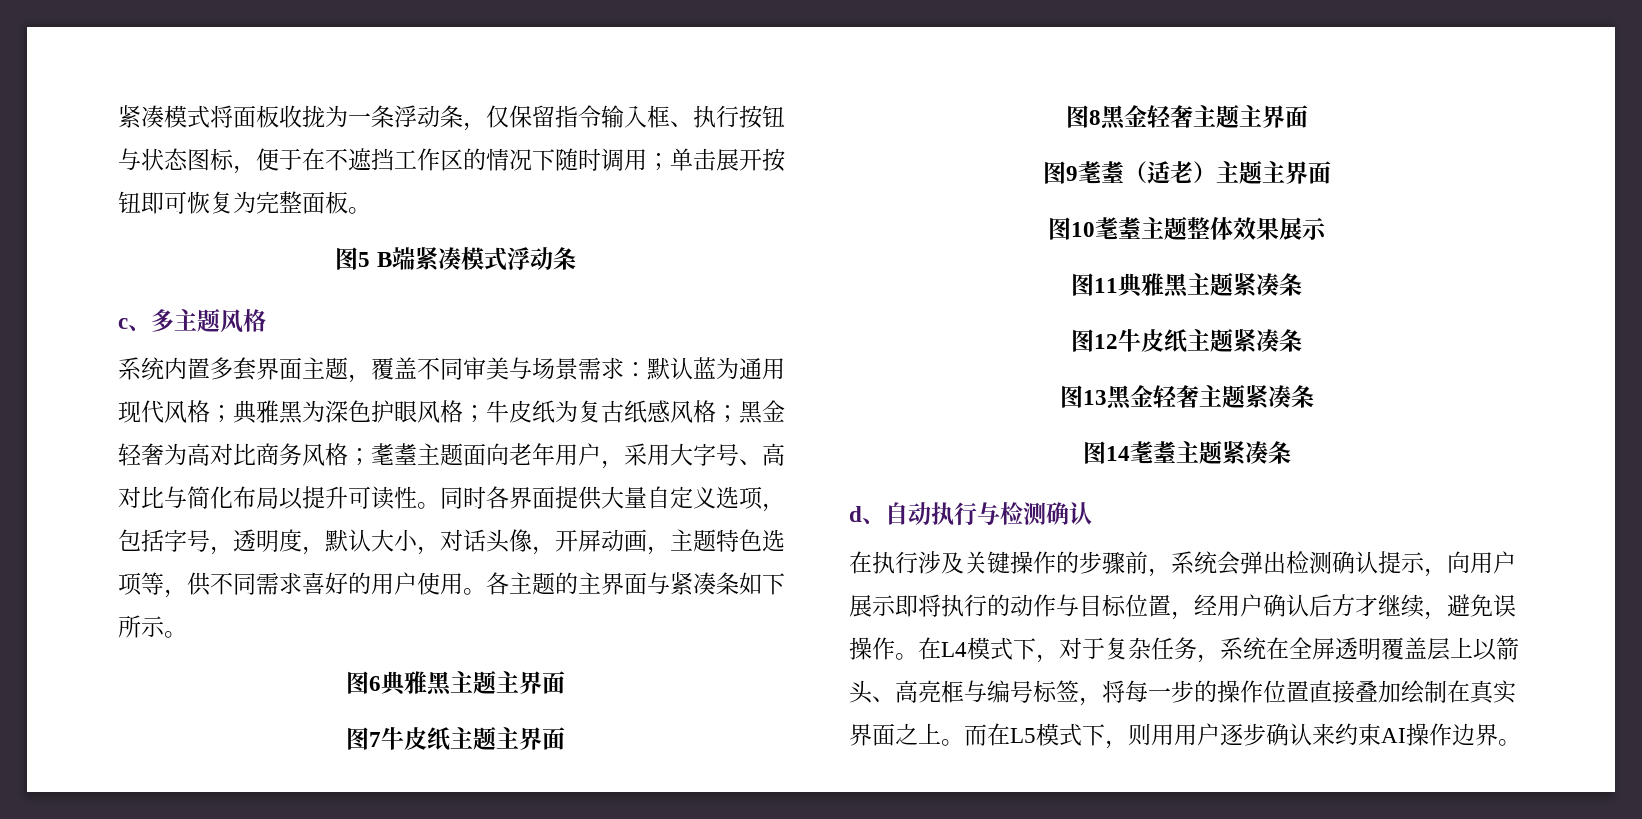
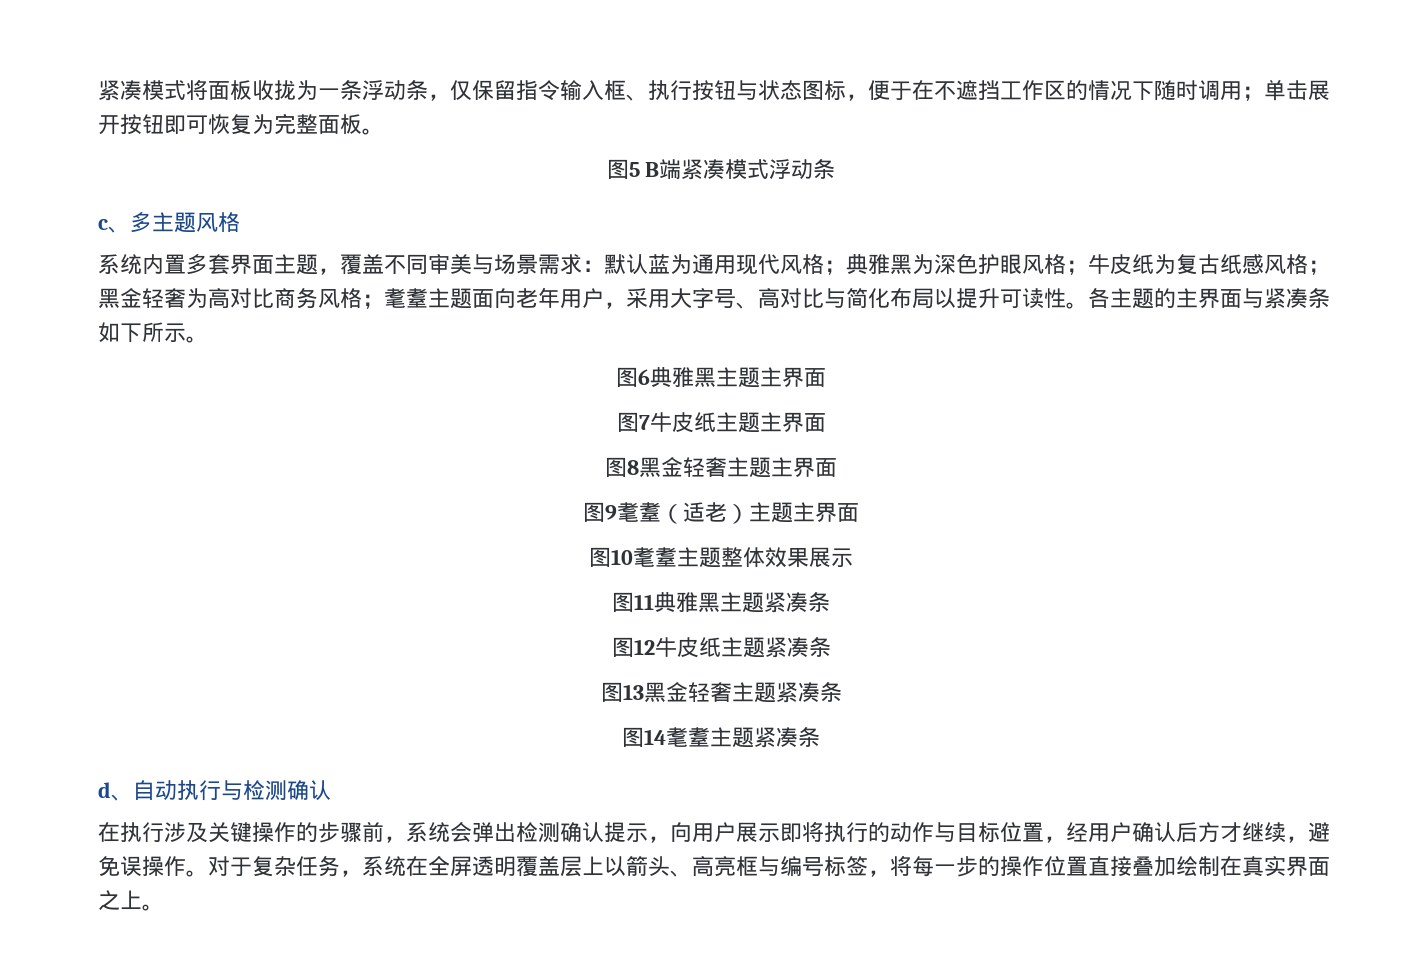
- 同时各界面提供大量自定义选项，包括字号，透明度，默认大小，对话头像，开屏动画，主题特色选项等，供不同需求喜好的用户使用。
- 在L4模式下，对于复杂任务，系统在全屏透明覆盖层上以箭头、高亮框与编号标签，将每一步的操作位置直接叠加绘制在真实界面之上。而在L5模式下，则用用户逐步确认来约束AI操作边界。
+ 对于复杂任务，系统在全屏透明覆盖层上以箭头、高亮框与编号标签，将每一步的操作位置直接叠加绘制在真实界面之上。

